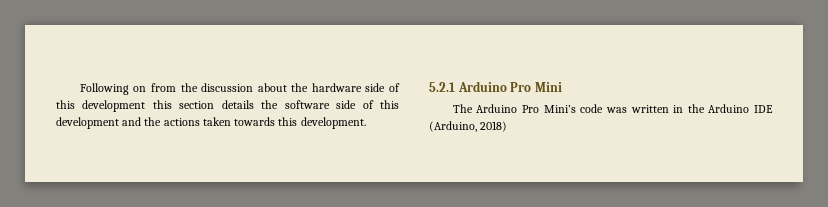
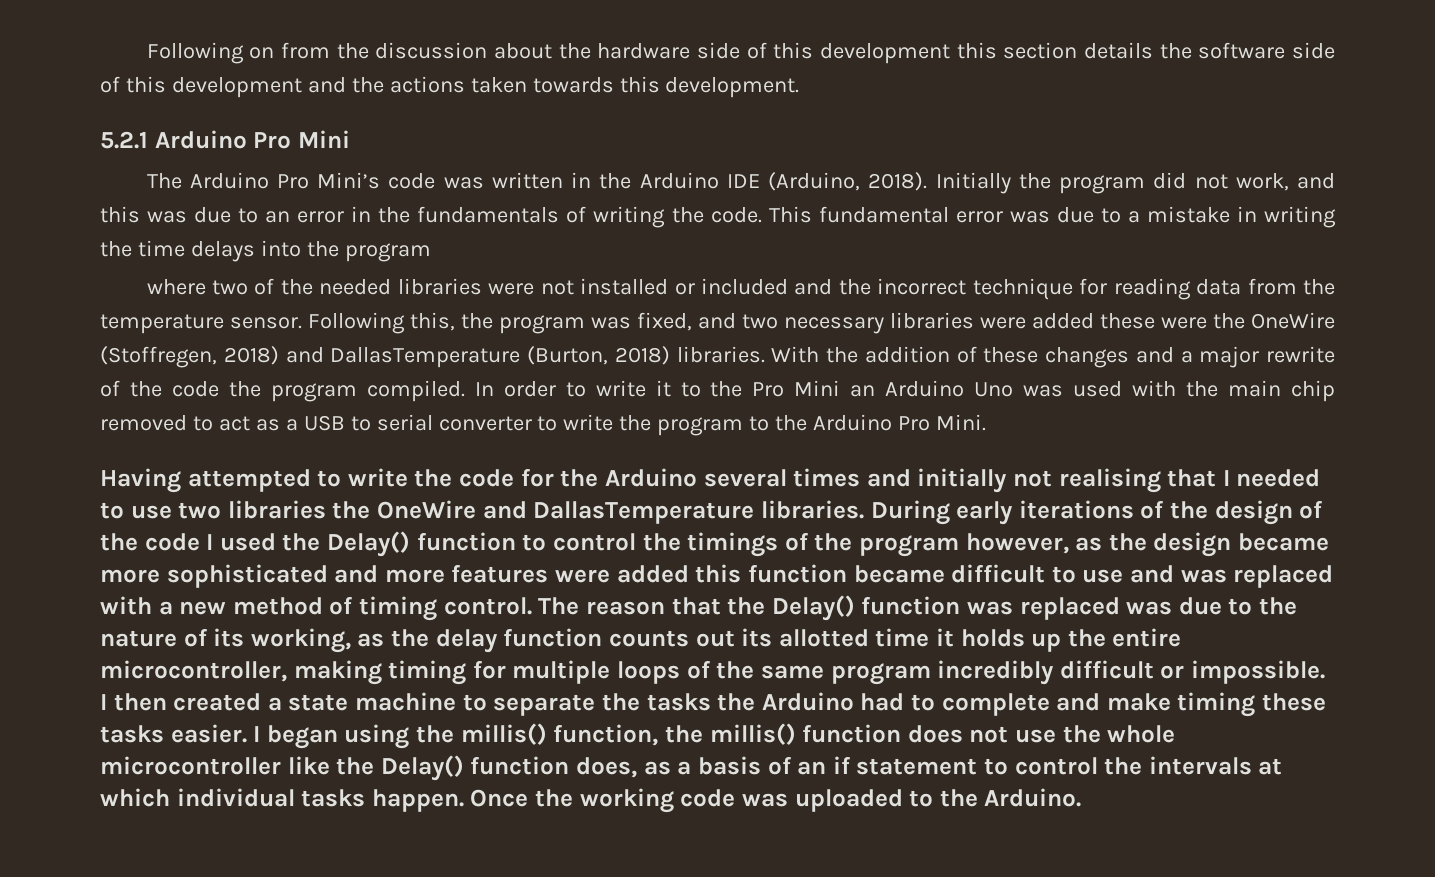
- The Arduino Pro Mini’s code was written in the Arduino IDE (Arduino, 2018)
+ The Arduino Pro Mini’s code was written in the Arduino IDE (Arduino, 2018). Initially the program did not work, and this was due to an error in the fundamentals of writing the code. This fundamental error was due to a mistake in writing the time delays into the program
+ where two of the needed libraries were not installed or included and the incorrect technique for reading data from the temperature sensor. Following this, the program was fixed, and two necessary libraries were added these were the OneWire (Stoffregen, 2018) and DallasTemperature (Burton, 2018) libraries. With the addition of these changes and a major rewrite of the code the program compiled. In order to write it to the Pro Mini an Arduino Uno was used with the main chip removed to act as a USB to serial converter to write the program to the Arduino Pro Mini.
+ Having attempted to write the code for the Arduino several times and initially not realising that I needed to use two libraries the OneWire and DallasTemperature libraries. During early iterations of the design of the code I used the Delay() function to control the timings of the program however, as the design became more sophisticated and more features were added this function became difficult to use and was replaced with a new method of timing control. The reason that the Delay() function was replaced was due to the nature of its working, as the delay function counts out its allotted time it holds up the entire microcontroller, making timing for multiple loops of the same program incredibly difficult or impossible. I then created a state machine to separate the tasks the Arduino had to complete and make timing these tasks easier. I began using the millis() function, the millis() function does not use the whole microcontroller like the Delay() function does, as a basis of an if statement to control the intervals at which individual tasks happen. Once the working code was uploaded to the Arduino.

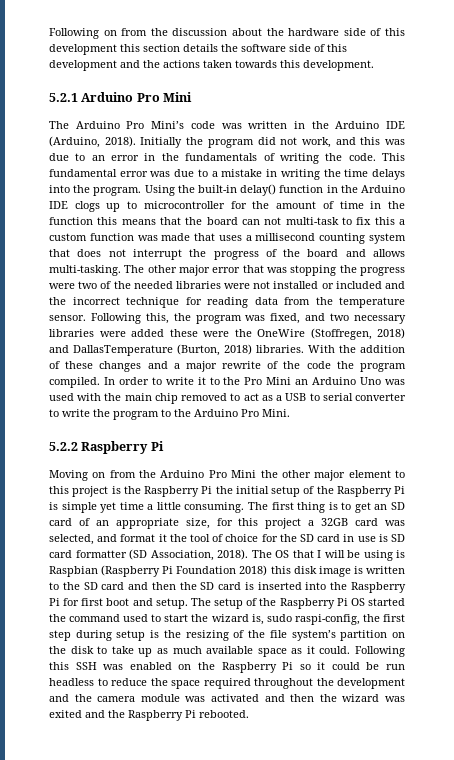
- This fundamental error was due to a mistake in writing the time delays into the program
- where two of the needed libraries were not installed or included and the incorrect technique for reading data from the temperature sensor.
+ This fundamental error was due to a mistake in writing the time delays into the program. Using the built-in delay() function in the Arduino IDE clogs up to microcontroller for the amount of time in the function this means that the board can not multi-task to fix this a custom function was made that uses a millisecond counting system that does not interrupt the progress of the board and allows multi-tasking. The other major error that was stopping the progress were two of the needed libraries were not installed or included and the incorrect technique for reading data from the temperature sensor.
- Having attempted to write the code for the Arduino several times and initially not realising that I needed to use two libraries the OneWire and DallasTemperature libraries. During early iterations of the design of the code I used the Delay() function to control the timings of the program however, as the design became more sophisticated and more features were added this function became difficult to use and was replaced with a new method of timing control. The reason that the Delay() function was replaced was due to the nature of its working, as the delay function counts out its allotted time it holds up the entire microcontroller, making timing for multiple loops of the same program incredibly difficult or impossible. I then created a state machine to separate the tasks the Arduino had to complete and make timing these tasks easier. I began using the millis() function, the millis() function does not use the whole microcontroller like the Delay() function does, as a basis of an if statement to control the intervals at which individual tasks happen. Once the working code was uploaded to the Arduino.
+ 5.2.2 Raspberry Pi
+ Moving on from the Arduino Pro Mini the other major element to this project is the Raspberry Pi the initial setup of the Raspberry Pi is simple yet time a little consuming. The first thing is to get an SD card of an appropriate size, for this project a 32GB card was selected, and format it the tool of choice for the SD card in use is SD card formatter (SD Association, 2018). The OS that I will be using is Raspbian (Raspberry Pi Foundation 2018) this disk image is written to the SD card and then the SD card is inserted into the Raspberry Pi for first boot and setup. The setup of the Raspberry Pi OS started the command used to start the wizard is, sudo raspi-config, the first step during setup is the resizing of the file system’s partition on the disk to take up as much available space as it could. Following this SSH was enabled on the Raspberry Pi so it could be run headless to reduce the space required throughout the development and the camera module was activated and then the wizard was exited and the Raspberry Pi rebooted.

